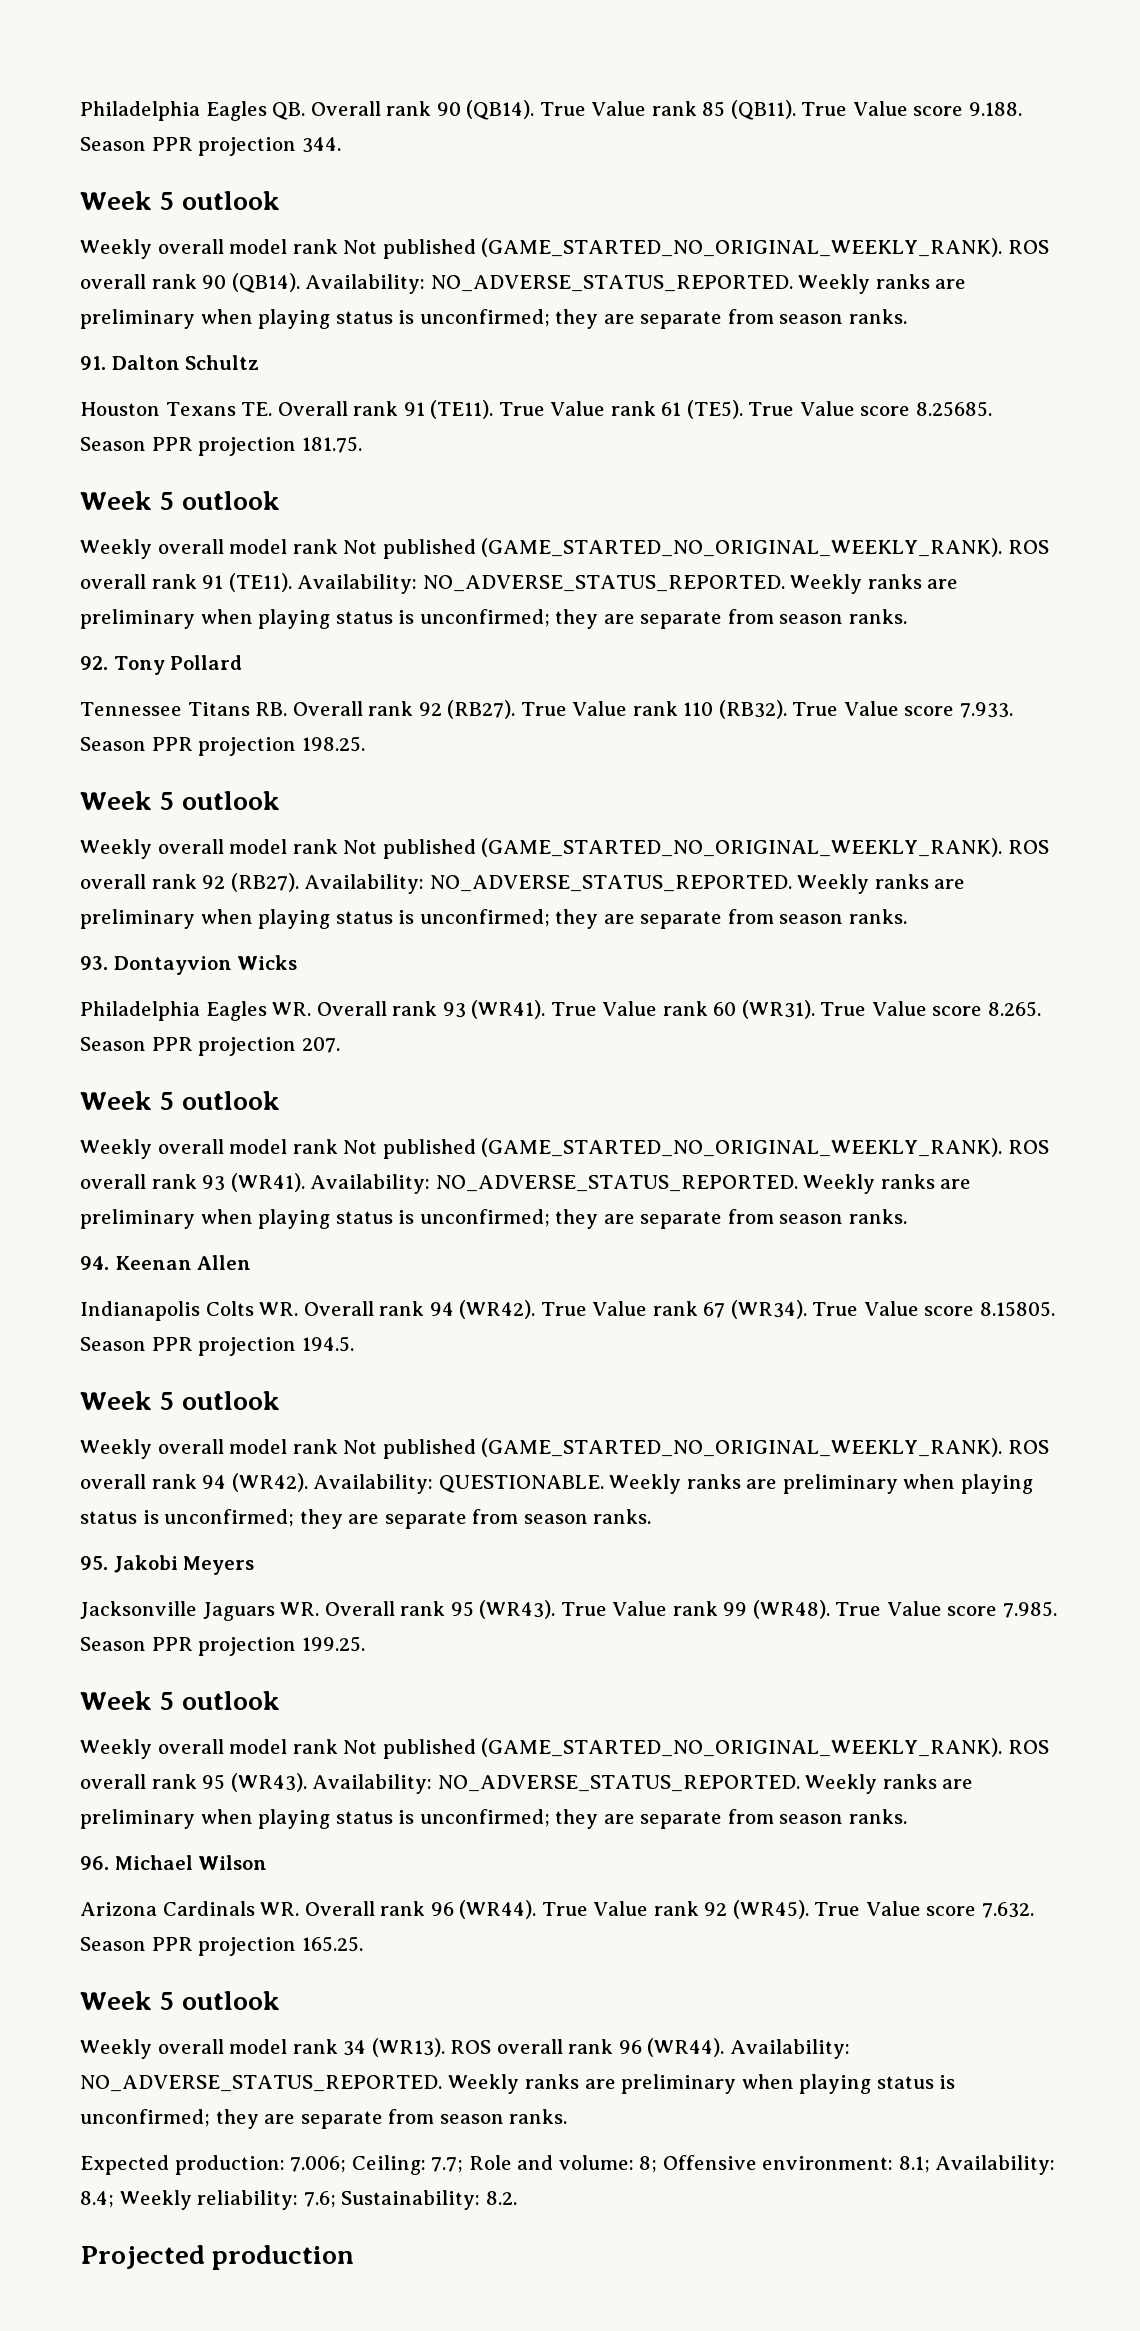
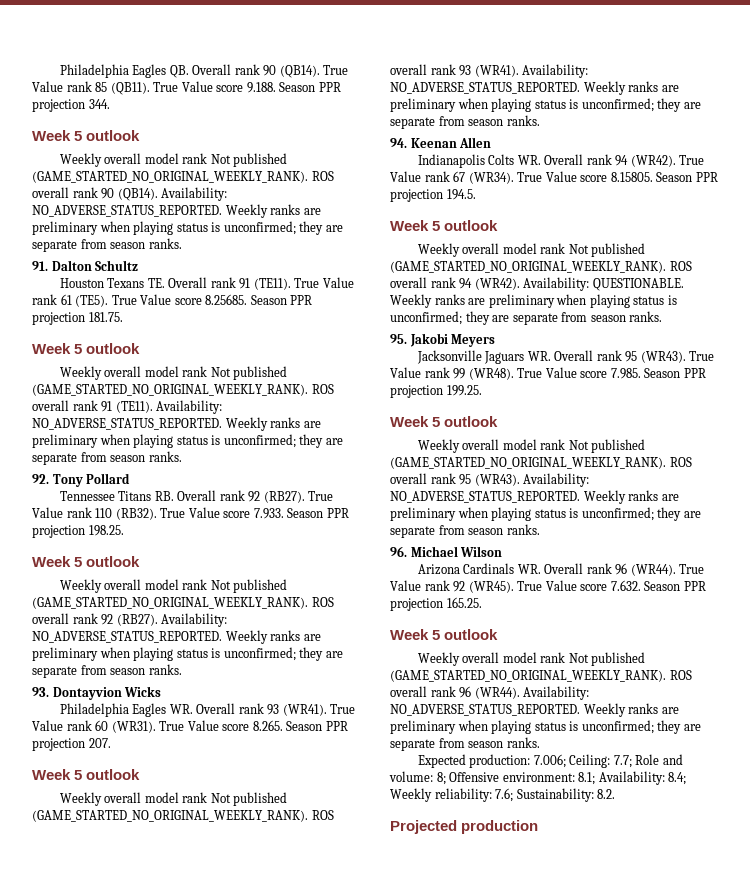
  True Value score 7.632. Season PPR projection 165.25.
  Week 5 outlook
- Weekly overall model rank 34 (WR13).
+ Weekly overall model rank Not published (GAME_STARTED_NO_ORIGINAL_WEEKLY_RANK).

